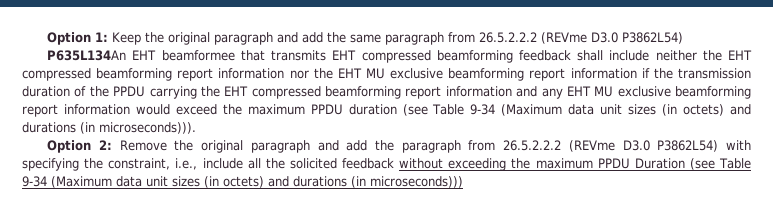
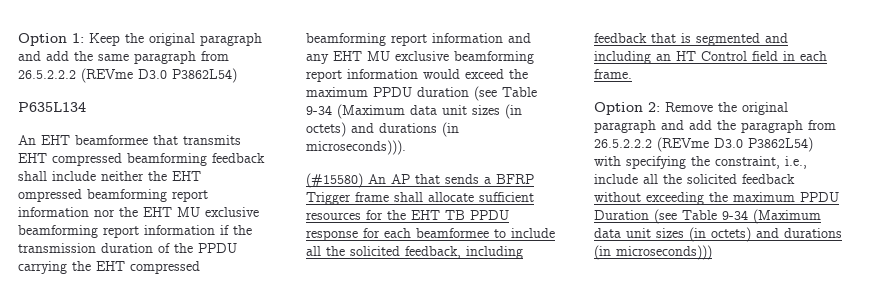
- P635L134An EHT beamformee that transmits EHT compressed beamforming feedback shall include neither the EHT compressed beamforming report information nor the EHT MU exclusive beamforming report information if the transmission duration of the PPDU carrying the EHT compressed beamforming report information and any EHT MU exclusive beamforming report information would exceed the maximum PPDU duration (see Table 9-34 (Maximum data unit sizes (in octets) and durations (in microseconds))).
+ P635L134
+ An EHT beamformee that transmits EHT compressed beamforming feedback shall include neither the EHT ompressed beamforming report information nor the EHT MU exclusive beamforming report information if the transmission duration of the PPDU carrying the EHT compressed beamforming report information and any EHT MU exclusive beamforming report information would exceed the maximum PPDU duration (see Table 9-34 (Maximum data unit sizes (in octets) and durations (in microseconds))).
+ (#15580) An AP that sends a BFRP Trigger frame shall allocate sufficient resources for the EHT TB PPDU response for each beamformee to include all the solicited feedback, including feedback that is segmented and including an HT Control field in each frame.

